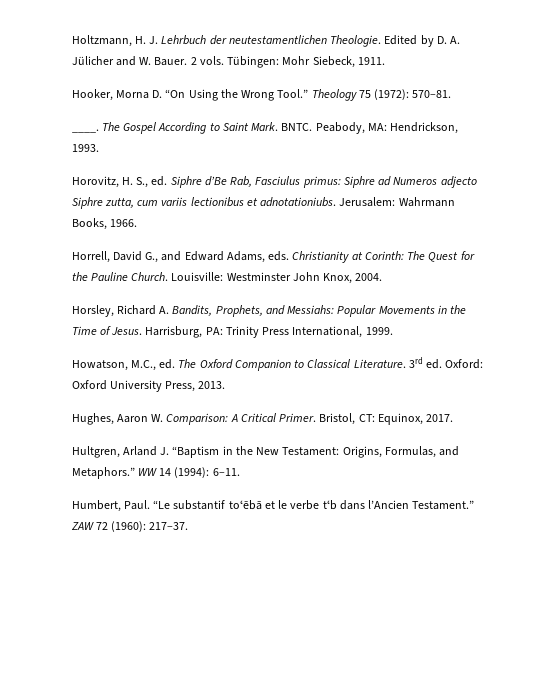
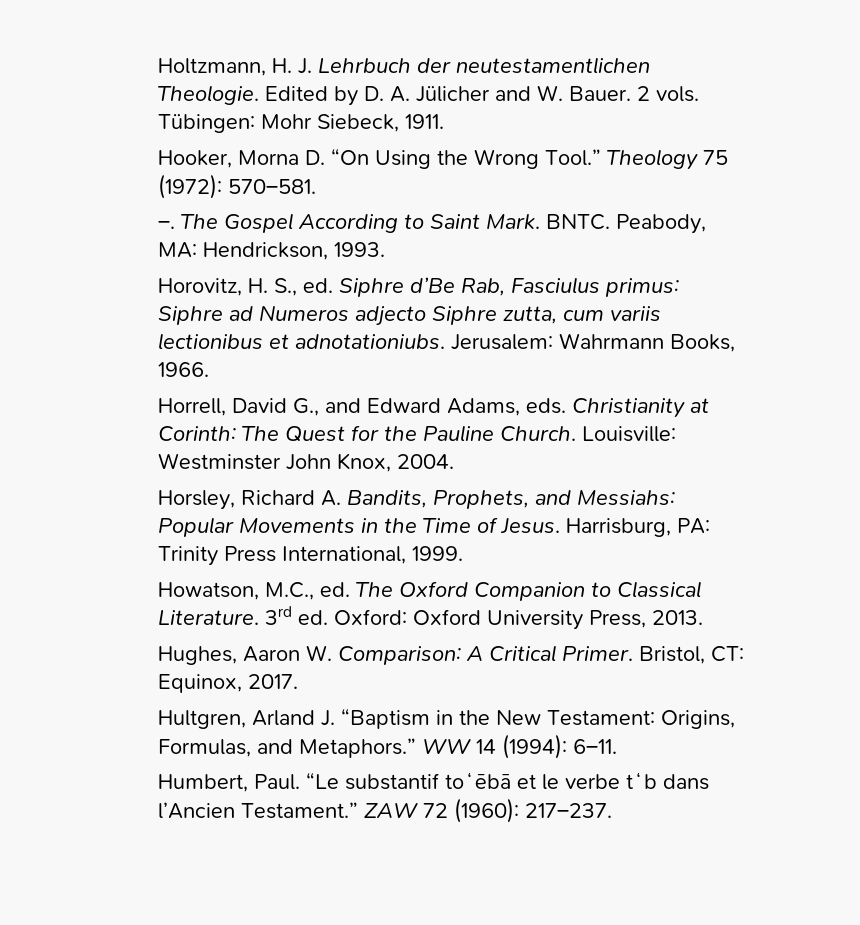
- Theology 75 (1972): 570–81.
- ____.
+ Theology 75 (1972): 570–581.
+ –.
- ZAW 72 (1960): 217–37.
+ ZAW 72 (1960): 217–237.

